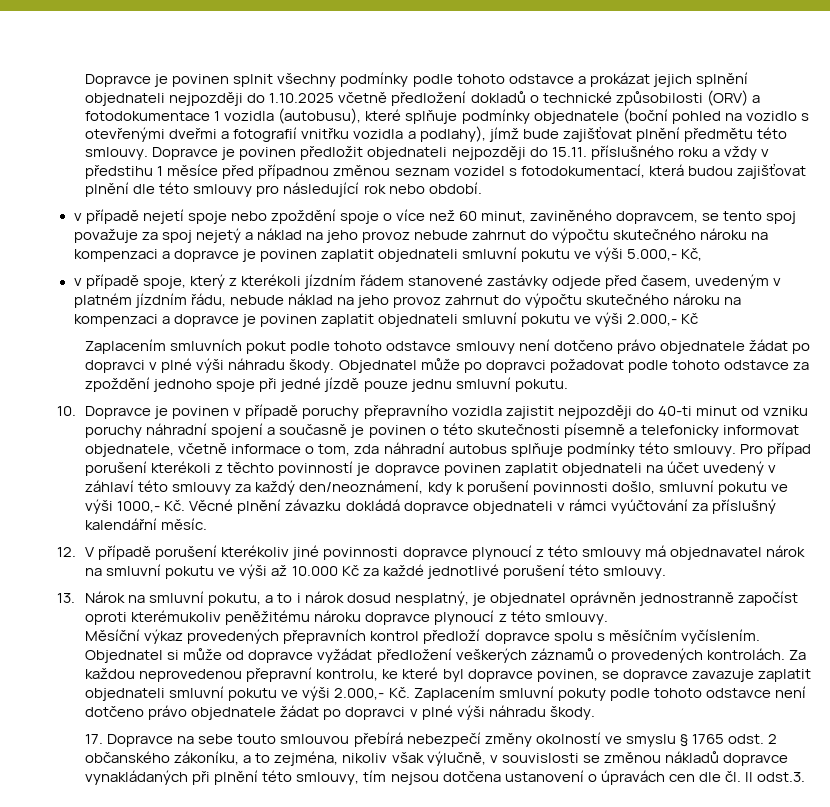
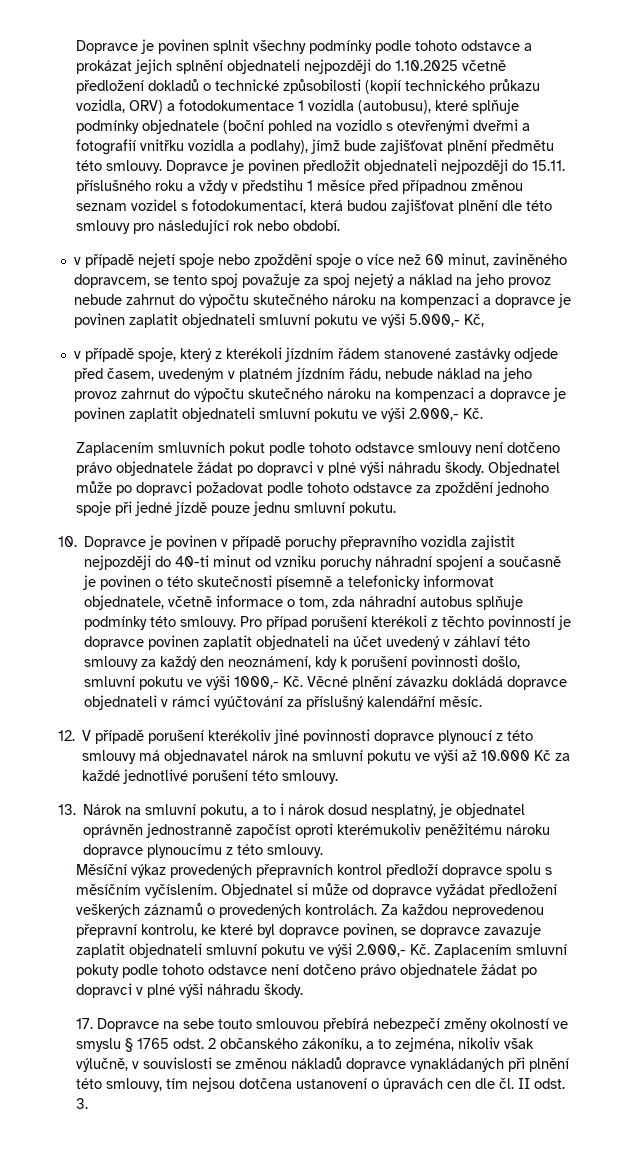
- Dopravce je povinen splnit všechny podmínky podle tohoto odstavce a prokázat jejich splnění objednateli nejpozději do 1.10.2025 včetně předložení dokladů o technické způsobilosti (ORV) a fotodokumentace 1 vozidla (autobusu), které splňuje podmínky objednatele (boční pohled na vozidlo s otevřenými dveřmi a fotografií vnitřku vozidla a podlahy), jímž bude zajišťovat plnění předmětu této smlouvy.
+ Dopravce je povinen splnit všechny podmínky podle tohoto odstavce a prokázat jejich splnění objednateli nejpozději do 1.10.2025 včetně předložení dokladů o technické způsobilosti (kopií technického průkazu vozidla, ORV) a fotodokumentace 1 vozidla (autobusu), které splňuje podmínky objednatele (boční pohled na vozidlo s otevřenými dveřmi a fotografií vnitřku vozidla a podlahy), jímž bude zajišťovat plnění předmětu této smlouvy.
- v případě spoje, který z kterékoli jízdním řádem stanovené zastávky odjede před časem, uvedeným v platném jízdním řádu, nebude náklad na jeho provoz zahrnut do výpočtu skutečného nároku na kompenzaci a dopravce je povinen zaplatit objednateli smluvní pokutu ve výši 2.000,- Kč
+ v případě spoje, který z kterékoli jízdním řádem stanovené zastávky odjede před časem, uvedeným v platném jízdním řádu, nebude náklad na jeho provoz zahrnut do výpočtu skutečného nároku na kompenzaci a dopravce je povinen zaplatit objednateli smluvní pokutu ve výši 2.000,- Kč.
- Pro případ porušení kterékoli z těchto povinností je dopravce povinen zaplatit objednateli na účet uvedený v záhlaví této smlouvy za každý den/neoznámení, kdy k porušení povinnosti došlo, smluvní pokutu ve výši 1000,- Kč. Věcné plnění závazku dokládá dopravce objednateli v rámci vyúčtování za příslušný kalendářní měsíc.
+ Pro případ porušení kterékoli z těchto povinností je dopravce povinen zaplatit objednateli na účet uvedený v záhlaví této smlouvy za každý den neoznámení, kdy k porušení povinnosti došlo, smluvní pokutu ve výši 1000,- Kč. Věcné plnění závazku dokládá dopravce objednateli v rámci vyúčtování za příslušný kalendářní měsíc.
- 13. Nárok na smluvní pokutu, a to i nárok dosud nesplatný, je objednatel oprávněn jednostranně započíst oproti kterémukoliv peněžitému nároku dopravce plynoucí z této smlouvy.
+ 13. Nárok na smluvní pokutu, a to i nárok dosud nesplatný, je objednatel oprávněn jednostranně započíst oproti kterémukoliv peněžitému nároku dopravce plynoucímu z této smlouvy.
- 17. Dopravce na sebe touto smlouvou přebírá nebezpečí změny okolností ve smyslu § 1765 odst. 2 občanského zákoníku, a to zejména, nikoliv však výlučně, v souvislosti se změnou nákladů dopravce vynakládaných při plnění této smlouvy, tím nejsou dotčena ustanovení o úpravách cen dle čl. II odst.3.
+ 17. Dopravce na sebe touto smlouvou přebírá nebezpečí změny okolností ve smyslu § 1765 odst. 2 občanského zákoníku, a to zejména, nikoliv však výlučně, v souvislosti se změnou nákladů dopravce vynakládaných při plnění této smlouvy, tím nejsou dotčena ustanovení o úpravách cen dle čl. II odst. 3.

